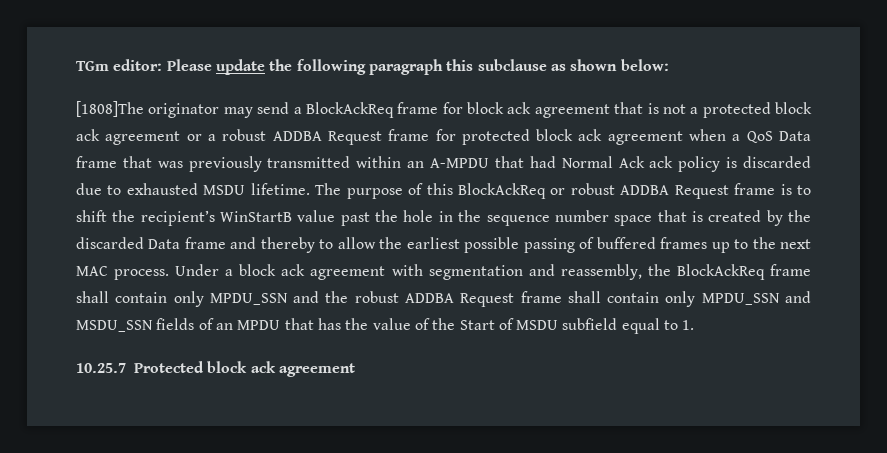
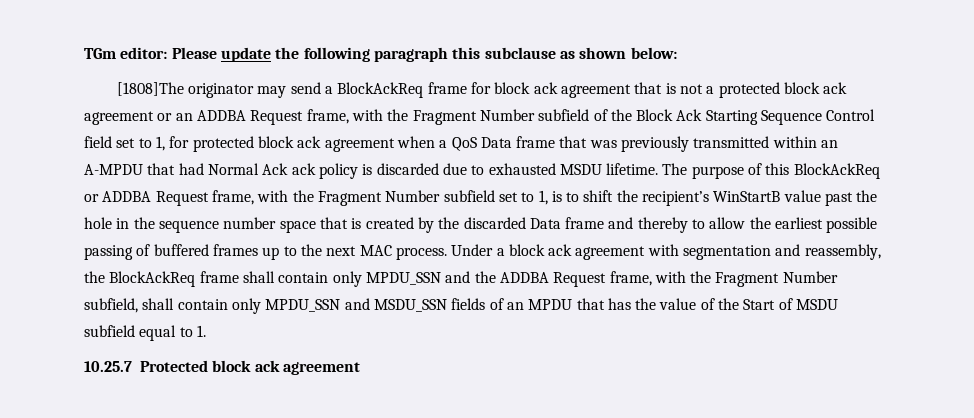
- [1808]The originator may send a BlockAckReq frame for block ack agreement that is not a protected block ack agreement or a robust ADDBA Request frame for protected block ack agreement when a QoS Data frame that was previously transmitted within an A-MPDU that had Normal Ack ack policy is discarded due to exhausted MSDU lifetime.
+ [1808]The originator may send a BlockAckReq frame for block ack agreement that is not a protected block ack agreement or an ADDBA Request frame, with the Fragment Number subfield of the Block Ack Starting Sequence Control field set to 1, for protected block ack agreement when a QoS Data frame that was previously transmitted within an A-MPDU that had Normal Ack ack policy is discarded due to exhausted MSDU lifetime.
- The purpose of this BlockAckReq or robust ADDBA Request frame is to shift the recipient’s WinStartB value past the hole in the sequence number space that is created by the discarded Data frame and thereby to allow the earliest possible passing of buffered frames up to the next MAC process.
+ The purpose of this BlockAckReq or ADDBA Request frame, with the Fragment Number subfield set to 1, is to shift the recipient’s WinStartB value past the hole in the sequence number space that is created by the discarded Data frame and thereby to allow the earliest possible passing of buffered frames up to the next MAC process.
- Under a block ack agreement with segmentation and reassembly, the BlockAckReq frame shall contain only MPDU_SSN and the robust ADDBA Request frame shall contain only MPDU_SSN and MSDU_SSN fields of an MPDU that has the value of the Start of MSDU subfield equal to 1.
+ Under a block ack agreement with segmentation and reassembly, the BlockAckReq frame shall contain only MPDU_SSN and the ADDBA Request frame, with the Fragment Number subfield, shall contain only MPDU_SSN and MSDU_SSN fields of an MPDU that has the value of the Start of MSDU subfield equal to 1.

